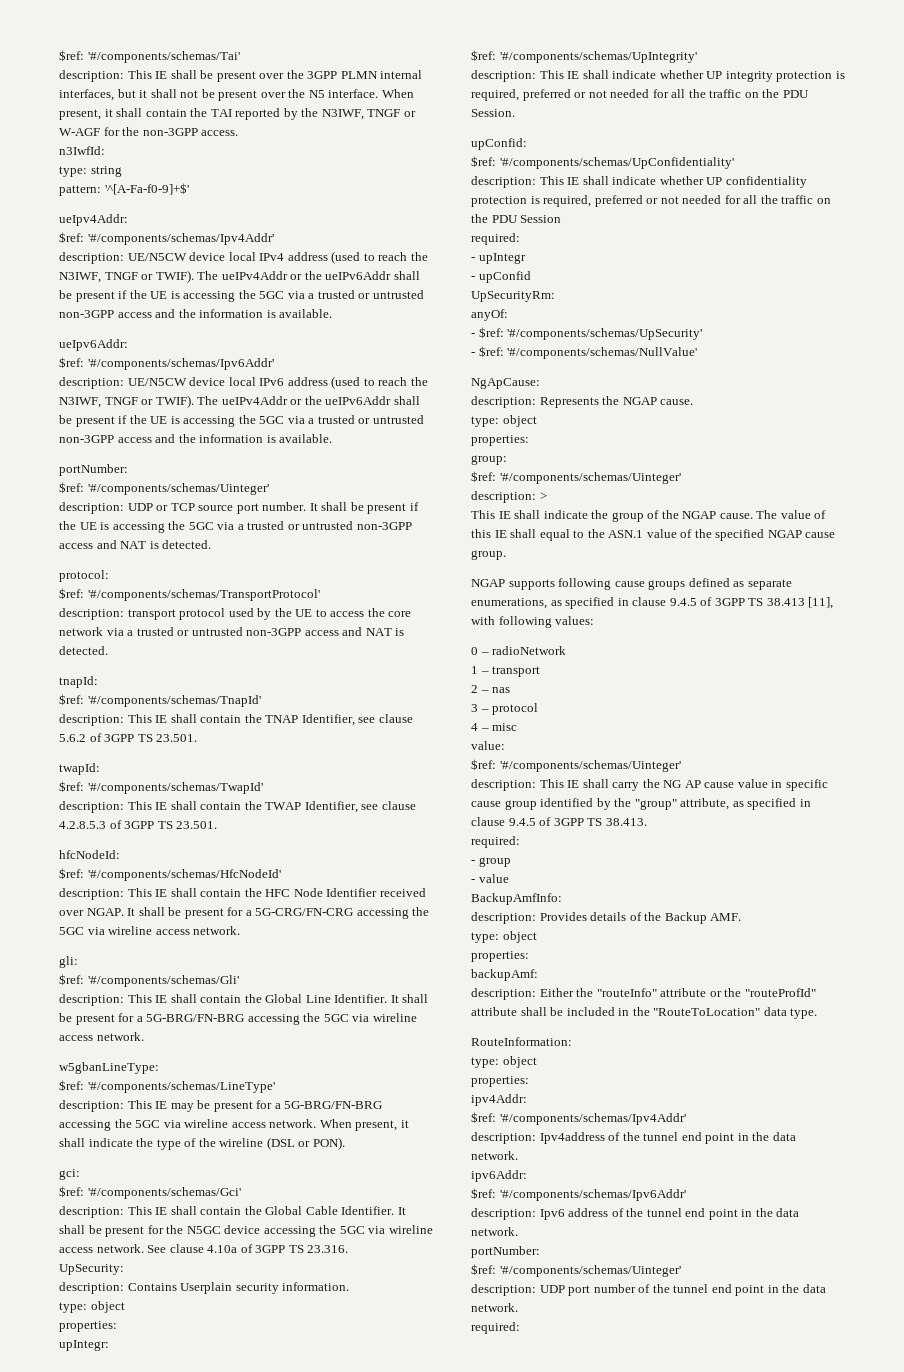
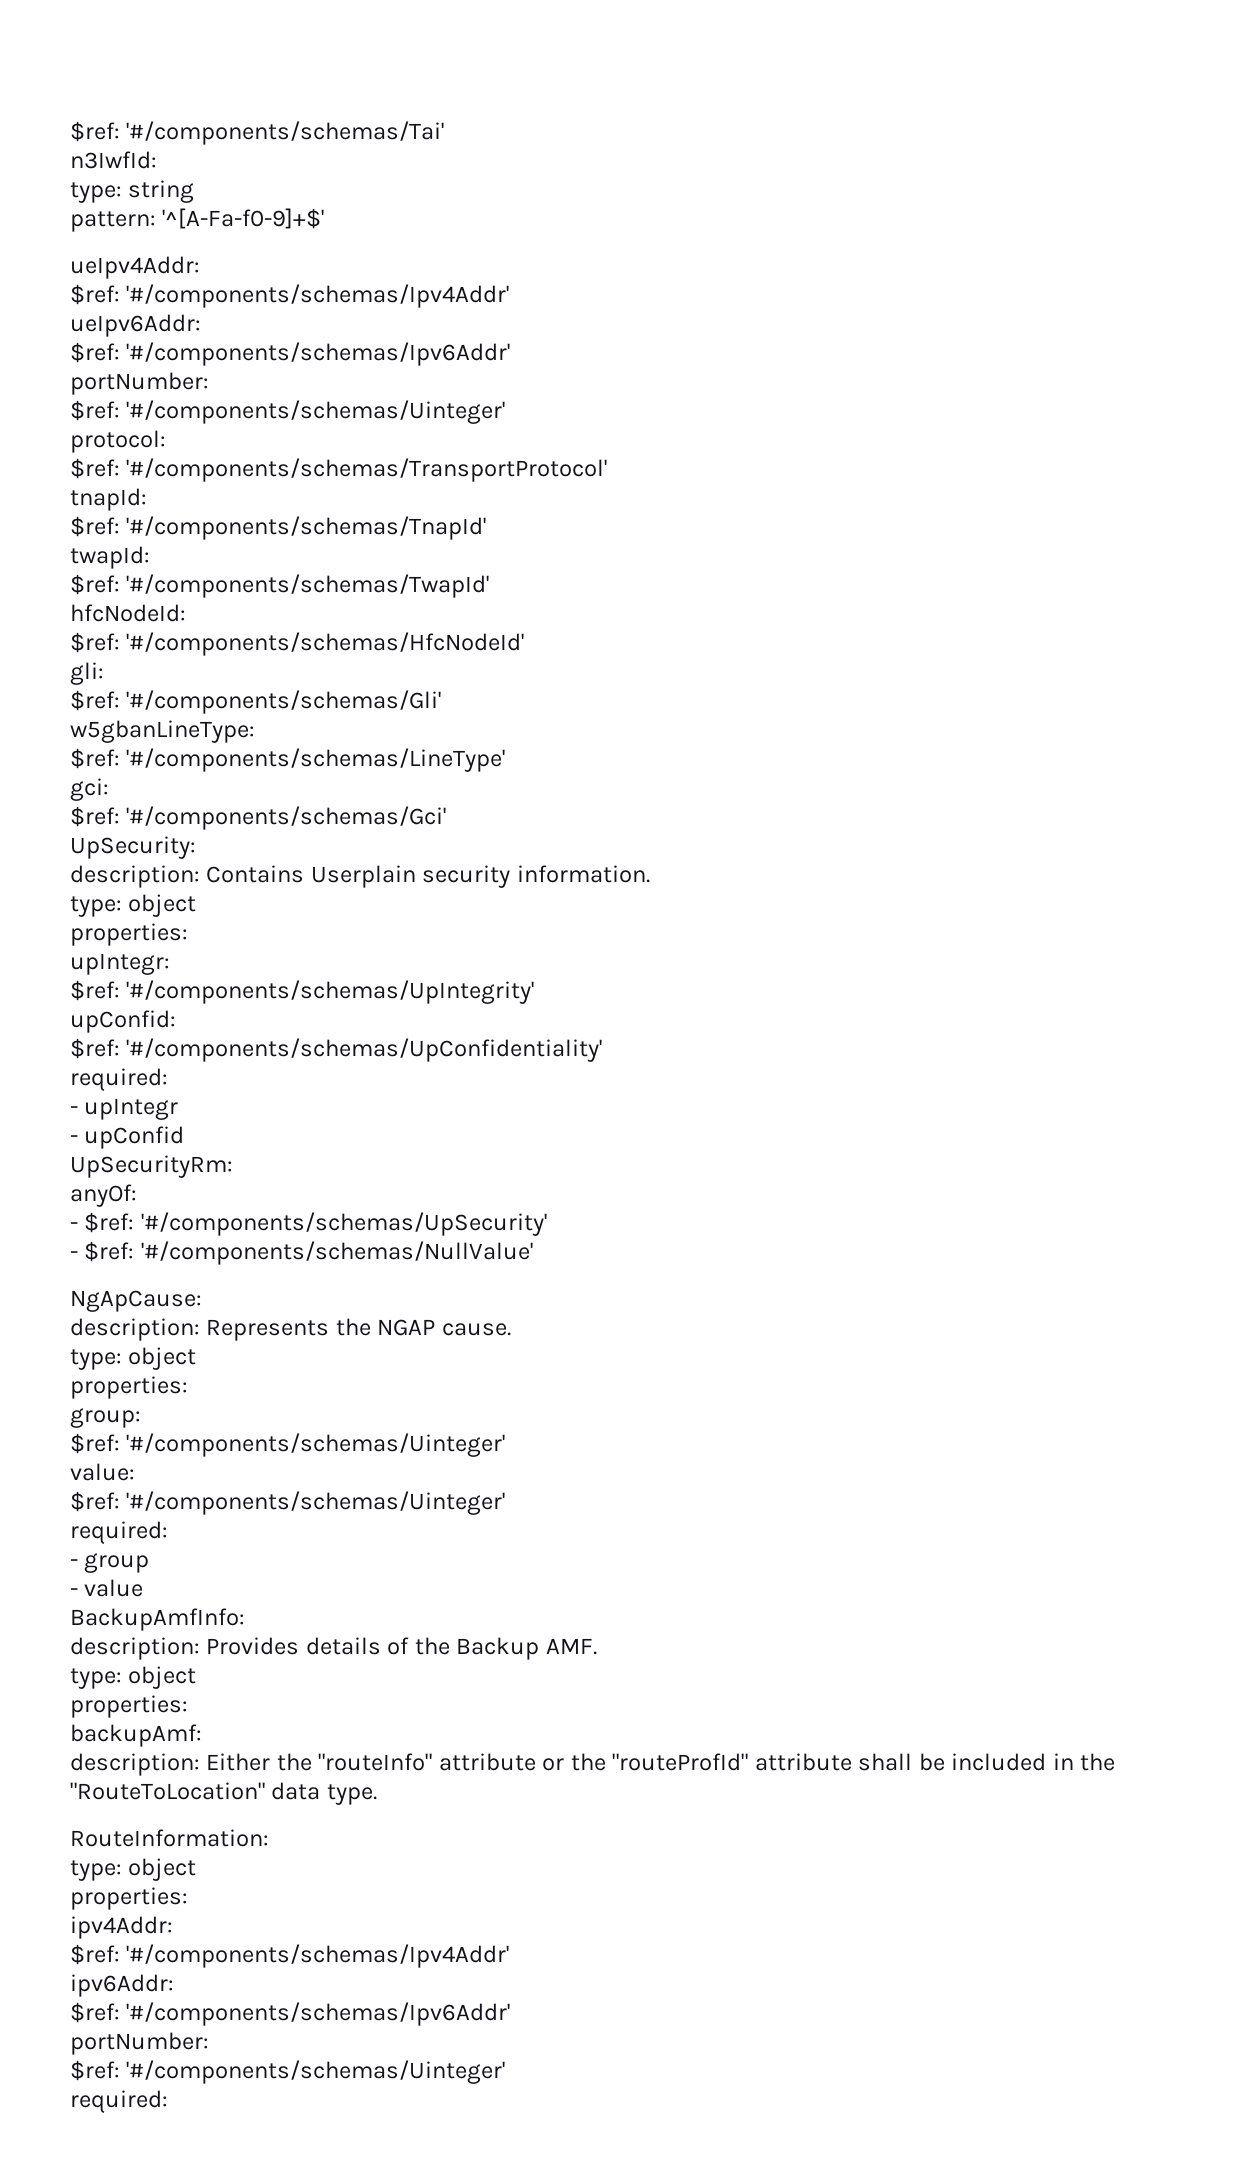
- description: This IE shall be present over the 3GPP PLMN internal interfaces, but it shall not be present over the N5 interface. When present, it shall contain the TAI reported by the N3IWF, TNGF or W-AGF for the non-3GPP access.
- description: UE/N5CW device local IPv4 address (used to reach the N3IWF, TNGF or TWIF). The ueIPv4Addr or the ueIPv6Addr shall be present if the UE is accessing the 5GC via a trusted or untrusted non-3GPP access and the information is available.
  ueIpv6Addr:
  $ref: '#/components/schemas/Ipv6Addr'
- description: UE/N5CW device local IPv6 address (used to reach the N3IWF, TNGF or TWIF). The ueIPv4Addr or the ueIPv6Addr shall be present if the UE is accessing the 5GC via a trusted or untrusted non-3GPP access and the information is available.
  portNumber:
  $ref: '#/components/schemas/Uinteger'
- description: UDP or TCP source port number. It shall be present if the UE is accessing the 5GC via a trusted or untrusted non-3GPP access and NAT is detected.
  protocol:
  $ref: '#/components/schemas/TransportProtocol'
- description: transport protocol used by the UE to access the core network via a trusted or untrusted non-3GPP access and NAT is detected.
  tnapId:
  $ref: '#/components/schemas/TnapId'
- description: This IE shall contain the TNAP Identifier, see clause 5.6.2 of 3GPP TS 23.501.
  twapId:
  $ref: '#/components/schemas/TwapId'
- description: This IE shall contain the TWAP Identifier, see clause 4.2.8.5.3 of 3GPP TS 23.501.
  hfcNodeId:
  $ref: '#/components/schemas/HfcNodeId'
- description: This IE shall contain the HFC Node Identifier received over NGAP. It shall be present for a 5G-CRG/FN-CRG accessing the 5GC via wireline access network.
  gli:
  $ref: '#/components/schemas/Gli'
- description: This IE shall contain the Global Line Identifier. It shall be present for a 5G-BRG/FN-BRG accessing the 5GC via wireline access network.
  w5gbanLineType:
  $ref: '#/components/schemas/LineType'
- description: This IE may be present for a 5G-BRG/FN-BRG accessing the 5GC via wireline access network. When present, it shall indicate the type of the wireline (DSL or PON).
  gci:
  $ref: '#/components/schemas/Gci'
- description: This IE shall contain the Global Cable Identifier. It shall be present for the N5GC device accessing the 5GC via wireline access network. See clause 4.10a of 3GPP TS 23.316.
- description: This IE shall indicate whether UP integrity protection is required, preferred or not needed for all the traffic on the PDU Session.
  upConfid:
  $ref: '#/components/schemas/UpConfidentiality'
- description: This IE shall indicate whether UP confidentiality protection is required, preferred or not needed for all the traffic on the PDU Session
- description: >
- This IE shall indicate the group of the NGAP cause. The value of this IE shall equal to the ASN.1 value of the specified NGAP cause group.
- NGAP supports following cause groups defined as separate enumerations, as specified in clause 9.4.5 of 3GPP TS 38.413 [11], with following values:
- 0 – radioNetwork
- 1 – transport
- 2 – nas
- 3 – protocol
- 4 – misc
  value:
  $ref: '#/components/schemas/Uinteger'
- description: This IE shall carry the NG AP cause value in specific cause group identified by the "group" attribute, as specified in clause 9.4.5 of 3GPP TS 38.413.
- description: Ipv4address of the tunnel end point in the data network.
  ipv6Addr:
  $ref: '#/components/schemas/Ipv6Addr'
- description: Ipv6 address of the tunnel end point in the data network.
  portNumber:
  $ref: '#/components/schemas/Uinteger'
- description: UDP port number of the tunnel end point in the data network.

